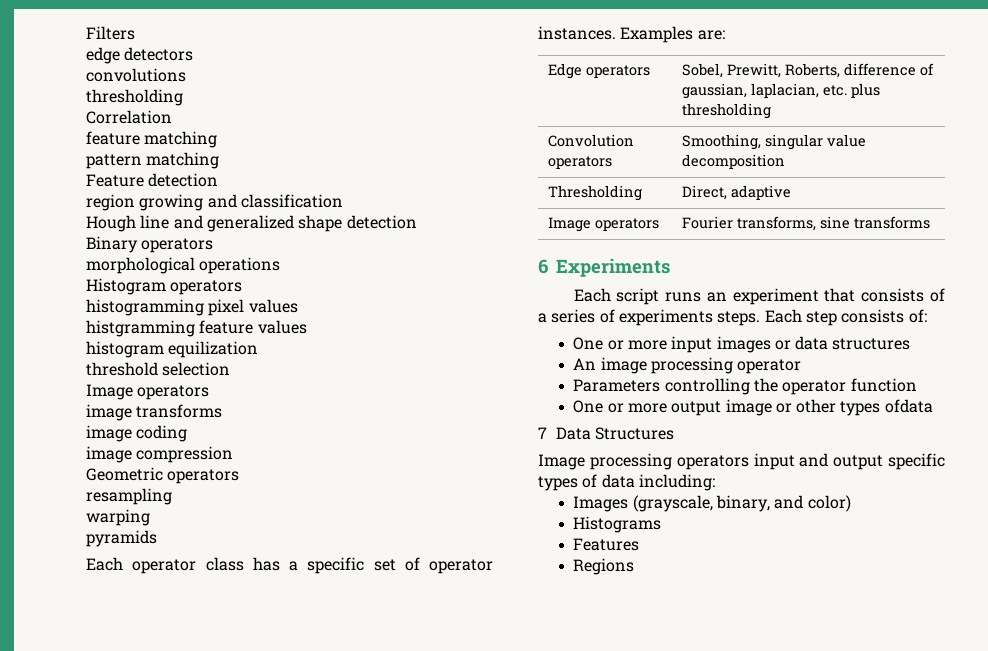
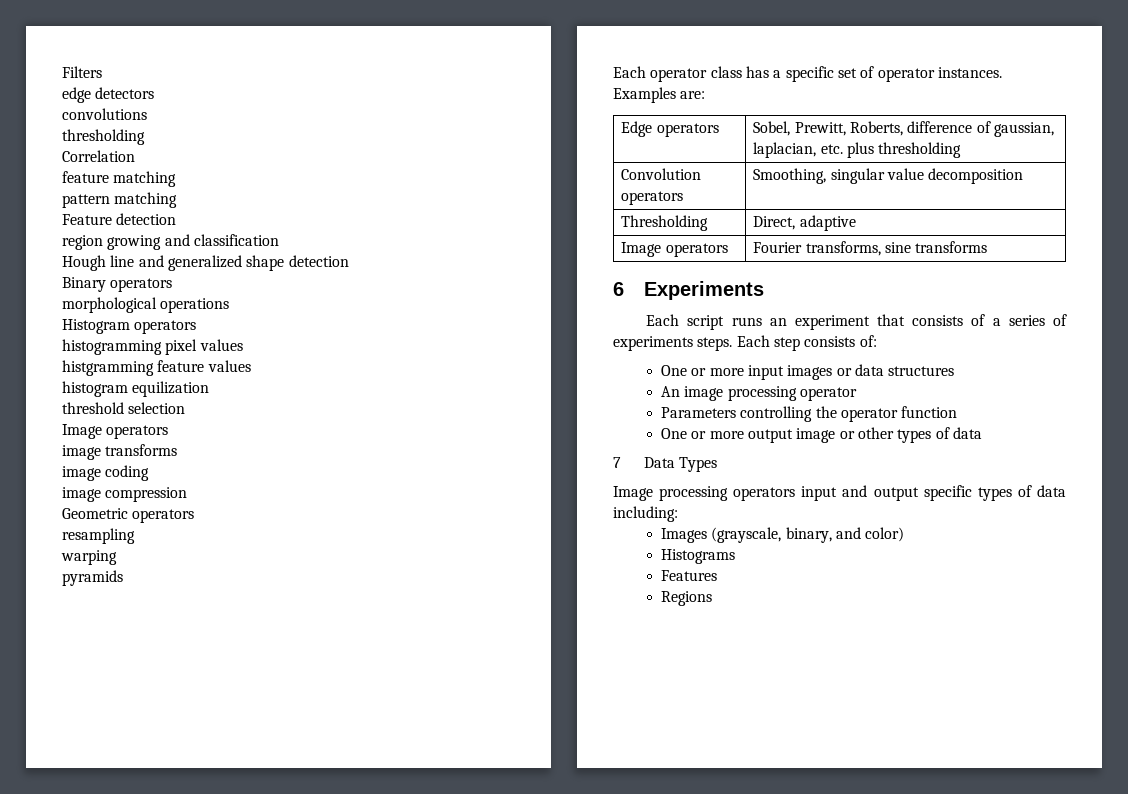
- One or more output image or other types ofdata
+ One or more output image or other types of data
- 7 Data Structures
+ 7 Data Types

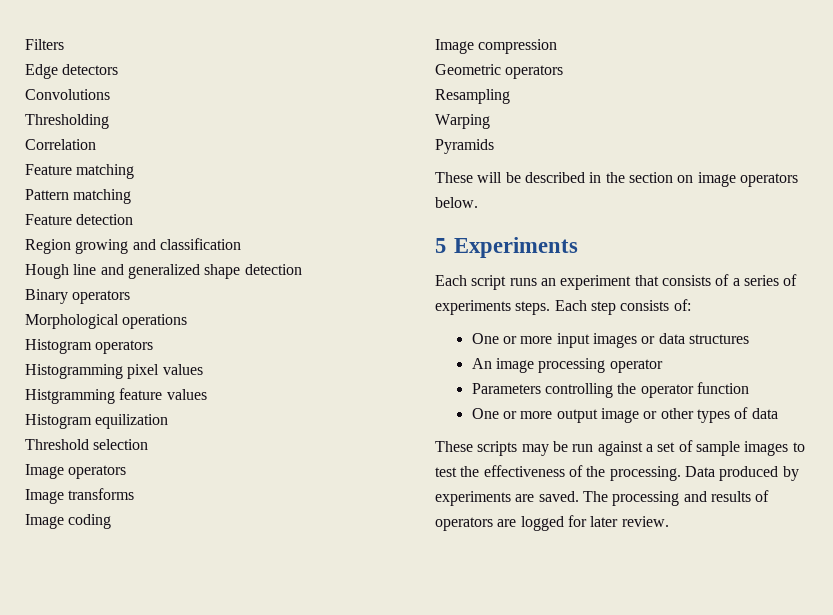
- edge detectors
+ Edge detectors
- convolutions
- thresholding
+ Convolutions
+ Thresholding
- feature matching
- pattern matching
+ Feature matching
+ Pattern matching
- region growing and classification
+ Region growing and classification
- morphological operations
+ Morphological operations
- histogramming pixel values
+ Histogramming pixel values
- histgramming feature values
+ Histgramming feature values
- histogram equilization
+ Histogram equilization
- threshold selection
+ Threshold selection
- image transforms
- image coding
+ Image transforms
+ Image coding
- image compression
+ Image compression
- resampling
- warping
- pyramids
- Each operator class has a specific set of operator instances. Examples are:
- Edge operators | Sobel, Prewitt, Roberts, difference of gaussian, laplacian, etc. plus thresholding
- Convolution operators | Smoothing, singular value decomposition
- Thresholding | Direct, adaptive
- Image operators | Fourier transforms, sine transforms
- 6 Experiments
+ Resampling
+ Warping
+ Pyramids
+ These will be described in the section on image operators below.
+ 5 Experiments
- 7 Data Types
- Image processing operators input and output specific types of data including:
- Images (grayscale, binary, and color)
- Histograms
- Features
- Regions
+ These scripts may be run against a set of sample images to test the effectiveness of the processing. Data produced by experiments are saved. The processing and results of operators are logged for later review.

